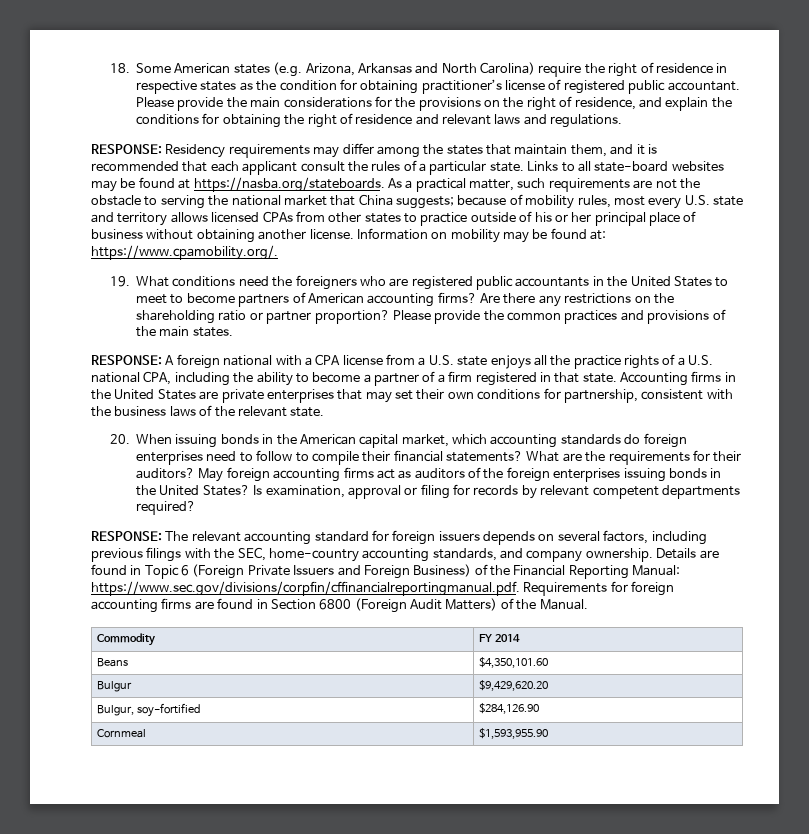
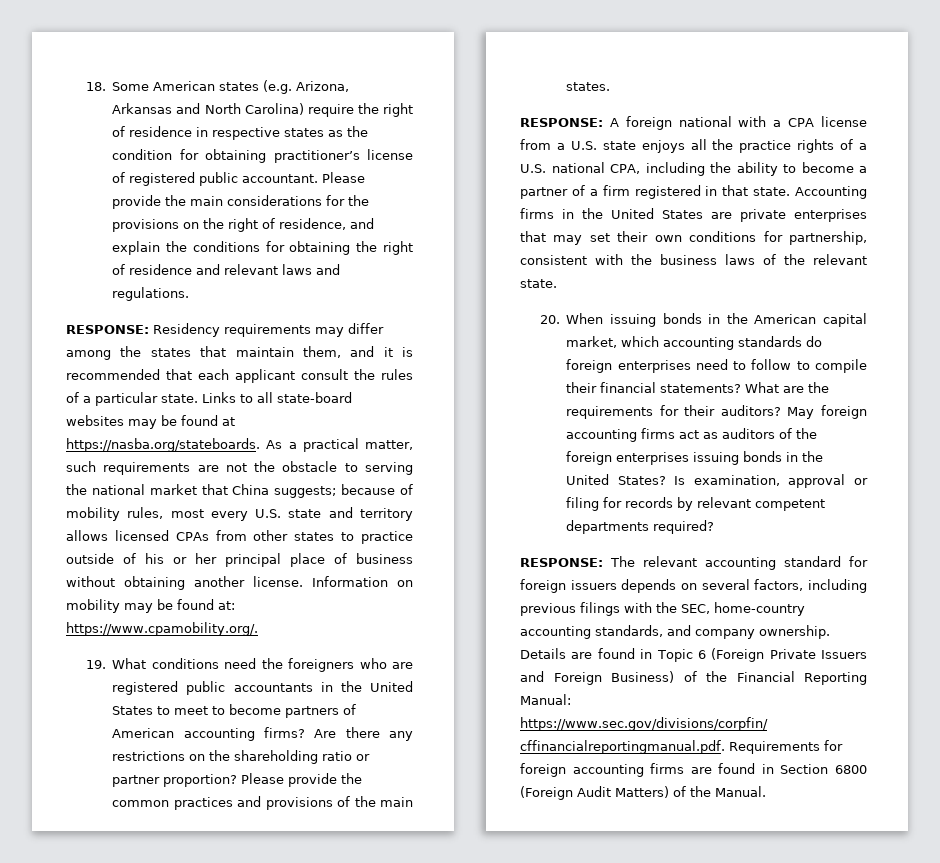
- Commodity | FY 2014
- Beans | $4,350,101.60
- Bulgur | $9,429,620.20
- Bulgur, soy-fortified | $284,126.90
- Cornmeal | $1,593,955.90

